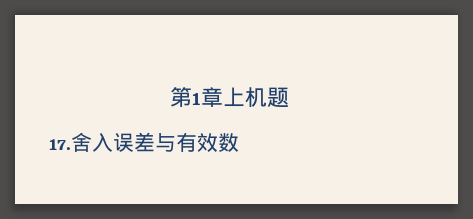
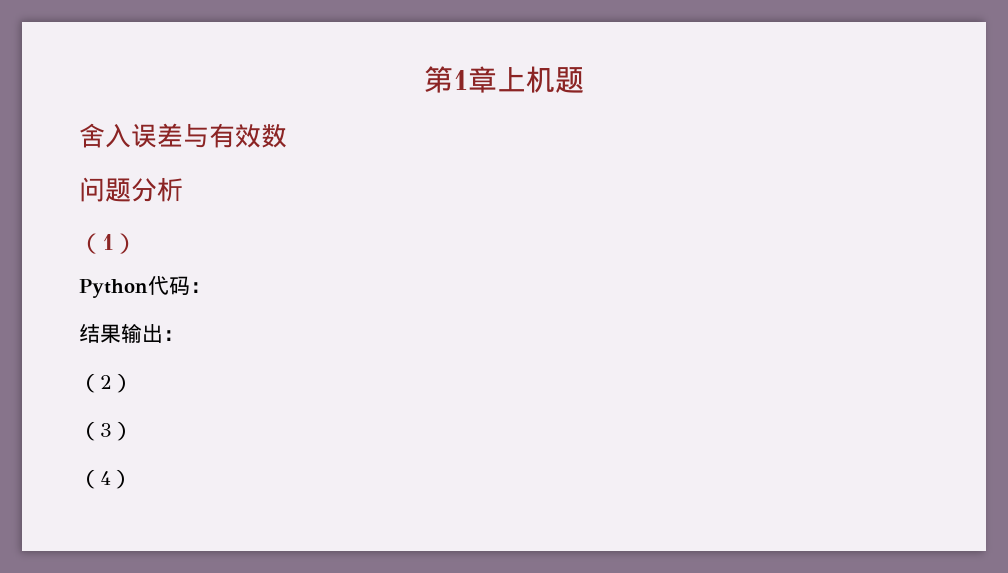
- 17.舍入误差与有效数
+ 舍入误差与有效数
+ 问题分析
+ （1）
+ Python代码：
+ 结果输出：
+ （2）
+ （3）
+ （4）

